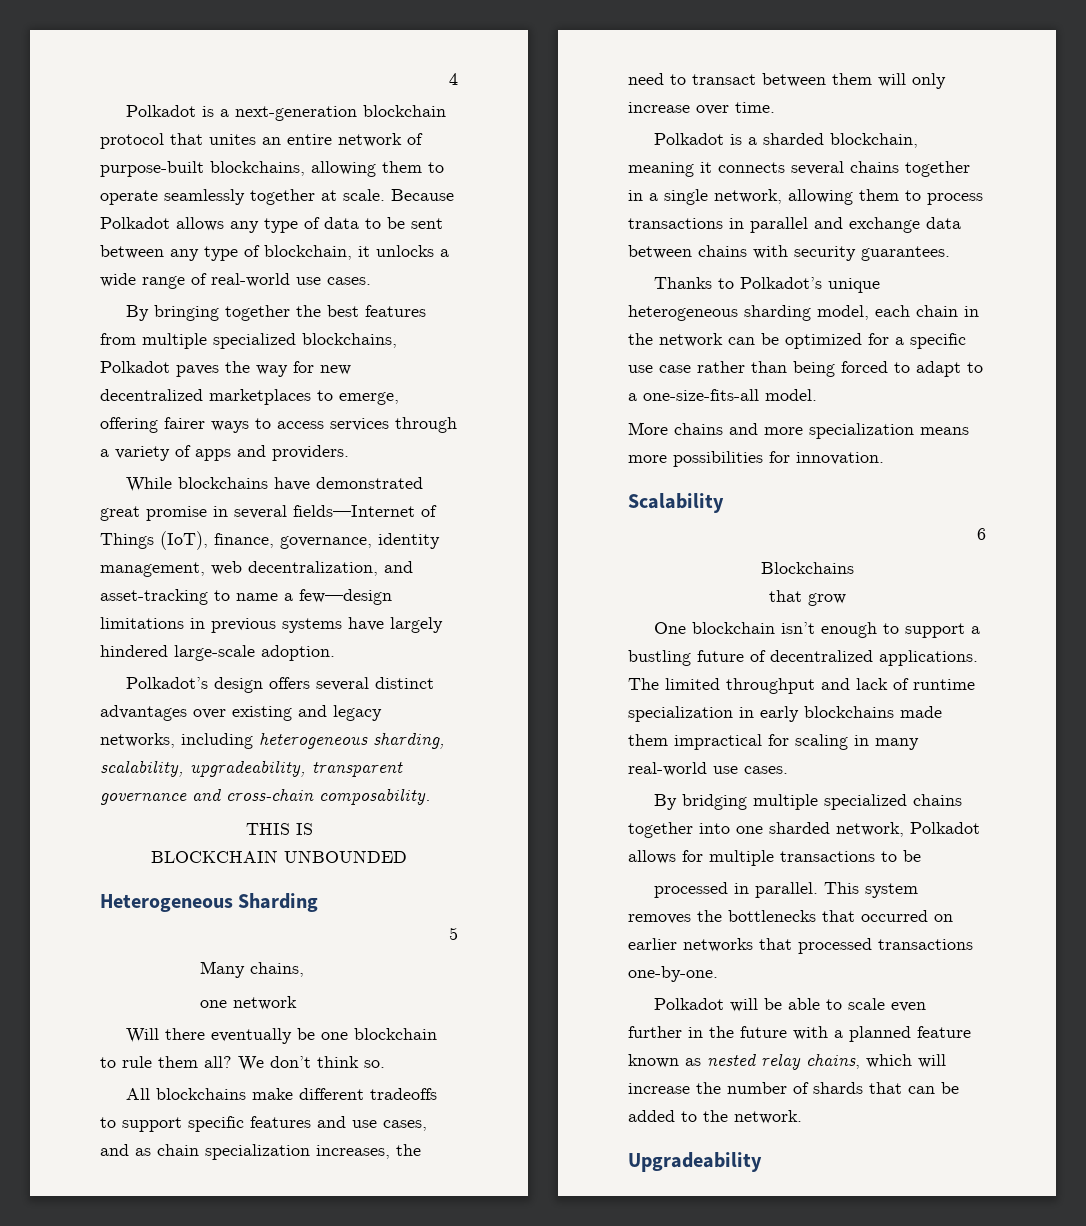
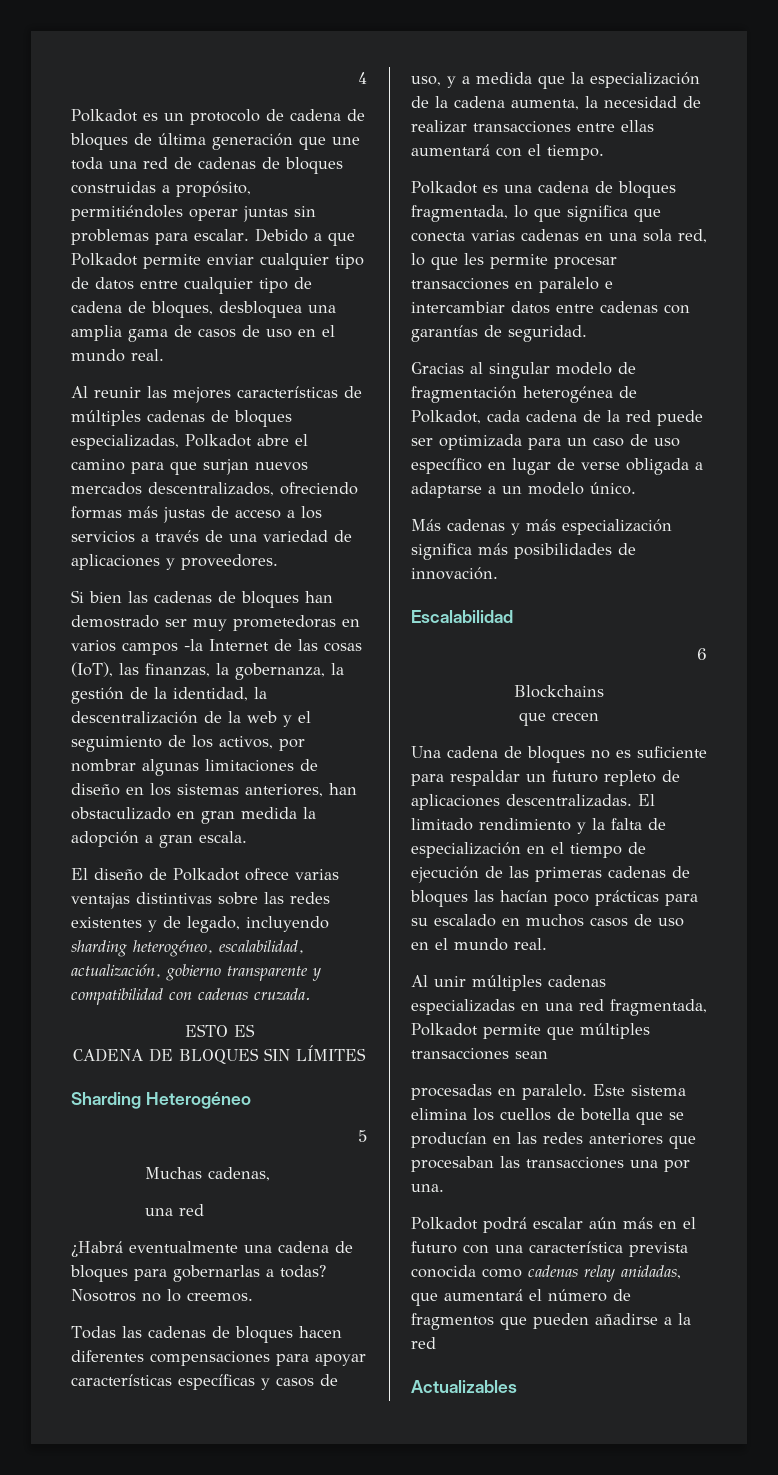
- Polkadot is a next-generation blockchain protocol that unites an entire network of purpose-built blockchains, allowing them to operate seamlessly together at scale. Because Polkadot allows any type of data to be sent between any type of blockchain, it unlocks a wide range of real-world use cases.
- By bringing together the best features from multiple specialized blockchains, Polkadot paves the way for new decentralized marketplaces to emerge, offering fairer ways to access services through a variety of apps and providers.
- While blockchains have demonstrated great promise in several fields—Internet of Things (IoT), finance, governance, identity management, web decentralization, and asset-tracking to name a few—design limitations in previous systems have largely hindered large-scale adoption.
- Polkadot’s design offers several distinct advantages over existing and legacy networks, including heterogeneous sharding, scalability, upgradeability, transparent governance and cross-chain composability.
- THIS IS
- BLOCKCHAIN UNBOUNDED
- Heterogeneous Sharding
+ Polkadot es un protocolo de cadena de bloques de última generación que une toda una red de cadenas de bloques construidas a propósito, permitiéndoles operar juntas sin problemas para escalar. Debido a que Polkadot permite enviar cualquier tipo de datos entre cualquier tipo de cadena de bloques, desbloquea una amplia gama de casos de uso en el mundo real.
+ Al reunir las mejores características de múltiples cadenas de bloques especializadas, Polkadot abre el camino para que surjan nuevos mercados descentralizados, ofreciendo formas más justas de acceso a los servicios a través de una variedad de aplicaciones y proveedores.
+ Si bien las cadenas de bloques han demostrado ser muy prometedoras en varios campos -la Internet de las cosas (IoT), las finanzas, la gobernanza, la gestión de la identidad, la descentralización de la web y el seguimiento de los activos, por nombrar algunas limitaciones de diseño en los sistemas anteriores, han obstaculizado en gran medida la adopción a gran escala.
+ El diseño de Polkadot ofrece varias ventajas distintivas sobre las redes existentes y de legado, incluyendo sharding heterogéneo, escalabilidad, actualización, gobierno transparente y compatibilidad con cadenas cruzada.
+ ESTO ES
+ CADENA DE BLOQUES SIN LÍMITES
+ Sharding Heterogéneo
- Many chains,
- one network
- Will there eventually be one blockchain to rule them all? We don’t think so.
- All blockchains make different tradeoffs to support specific features and use cases, and as chain specialization increases, the need to transact between them will only increase over time.
- Polkadot is a sharded blockchain, meaning it connects several chains together in a single network, allowing them to process transactions in parallel and exchange data between chains with security guarantees.
- Thanks to Polkadot’s unique heterogeneous sharding model, each chain in the network can be optimized for a specific use case rather than being forced to adapt to a one-size-fits-all model.
- More chains and more specialization means more possibilities for innovation.
- Scalability
+ Muchas cadenas,
+ una red
+ ¿Habrá eventualmente una cadena de bloques para gobernarlas a todas? Nosotros no lo creemos.
+ Todas las cadenas de bloques hacen diferentes compensaciones para apoyar características específicas y casos de uso, y a medida que la especialización de la cadena aumenta, la necesidad de realizar transacciones entre ellas aumentará con el tiempo.
+ Polkadot es una cadena de bloques fragmentada, lo que significa que conecta varias cadenas en una sola red, lo que les permite procesar transacciones en paralelo e intercambiar datos entre cadenas con garantías de seguridad.
+ Gracias al singular modelo de fragmentación heterogénea de Polkadot, cada cadena de la red puede ser optimizada para un caso de uso específico en lugar de verse obligada a adaptarse a un modelo único.
+ Más cadenas y más especialización significa más posibilidades de innovación.
+ Escalabilidad
  6
  Blockchains
- that grow
- One blockchain isn’t enough to support a bustling future of decentralized applications. The limited throughput and lack of runtime specialization in early blockchains made them impractical for scaling in many real-world use cases.
- By bridging multiple specialized chains together into one sharded network, Polkadot allows for multiple transactions to be
- processed in parallel. This system removes the bottlenecks that occurred on earlier networks that processed transactions one-by-one.
- Polkadot will be able to scale even further in the future with a planned feature known as nested relay chains, which will increase the number of shards that can be added to the network.
- Upgradeability
+ que crecen
+ Una cadena de bloques no es suficiente para respaldar un futuro repleto de aplicaciones descentralizadas. El limitado rendimiento y la falta de especialización en el tiempo de ejecución de las primeras cadenas de bloques las hacían poco prácticas para su escalado en muchos casos de uso en el mundo real.
+ Al unir múltiples cadenas especializadas en una red fragmentada, Polkadot permite que múltiples transacciones sean
+ procesadas en paralelo. Este sistema elimina los cuellos de botella que se producían en las redes anteriores que procesaban las transacciones una por una.
+ Polkadot podrá escalar aún más en el futuro con una característica prevista conocida como cadenas relay anidadas, que aumentará el número de fragmentos que pueden añadirse a la red
+ Actualizables

